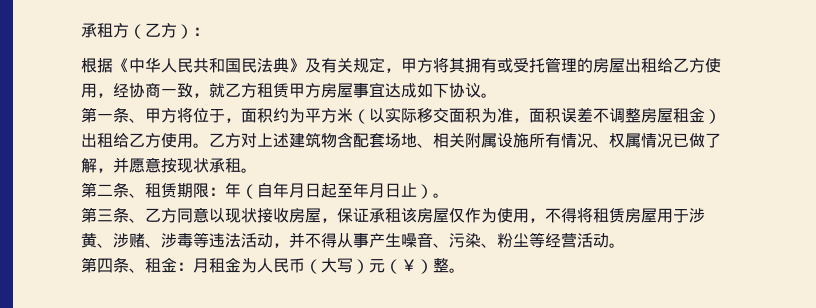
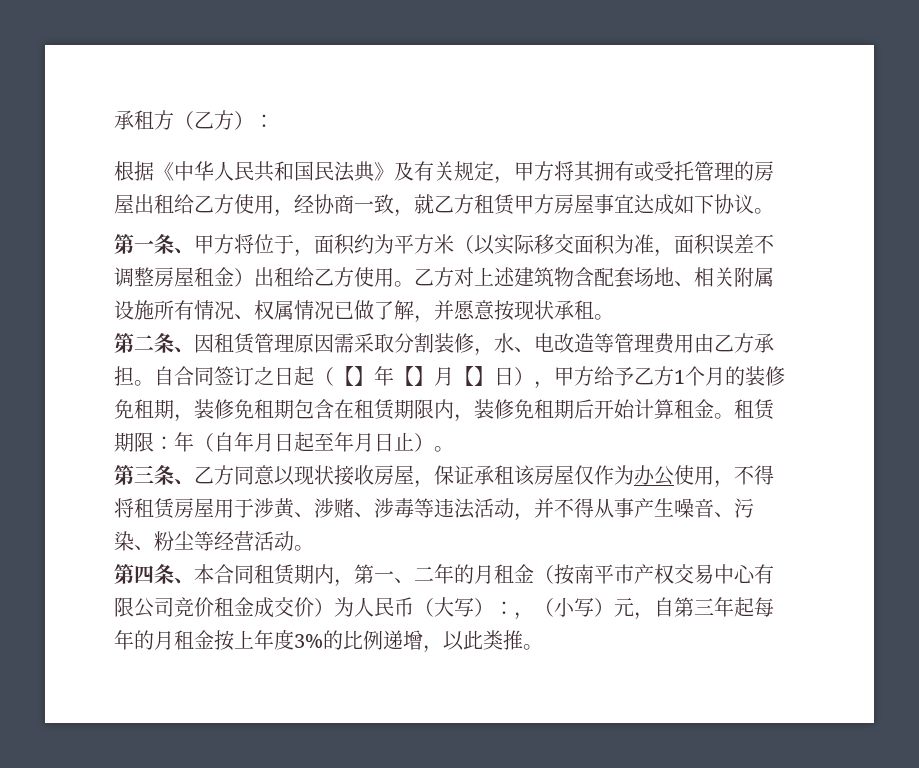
- 第二条、租赁期限：年（自年月日起至年月日止）。
+ 第二条、因租赁管理原因需采取分割装修，水、电改造等管理费用由乙方承担。自合同签订之日起（【】年【】月【】日），甲方给予乙方1个月的装修免租期，装修免租期包含在租赁期限内，装修免租期后开始计算租金。租赁期限：年（自年月日起至年月日止）。
- 第三条、乙方同意以现状接收房屋，保证承租该房屋仅作为使用，不得将租赁房屋用于涉黄、涉赌、涉毒等违法活动，并不得从事产生噪音、污染、粉尘等经营活动。
+ 第三条、乙方同意以现状接收房屋，保证承租该房屋仅作为办公使用，不得将租赁房屋用于涉黄、涉赌、涉毒等违法活动，并不得从事产生噪音、污染、粉尘等经营活动。
- 第四条、租金：月租金为人民币（大写）元（￥）整。
+ 第四条、本合同租赁期内，第一、二年的月租金（按南平市产权交易中心有限公司竞价租金成交价）为人民币（大写）：，（小写）元，自第三年起每年的月租金按上年度3%的比例递增，以此类推。

